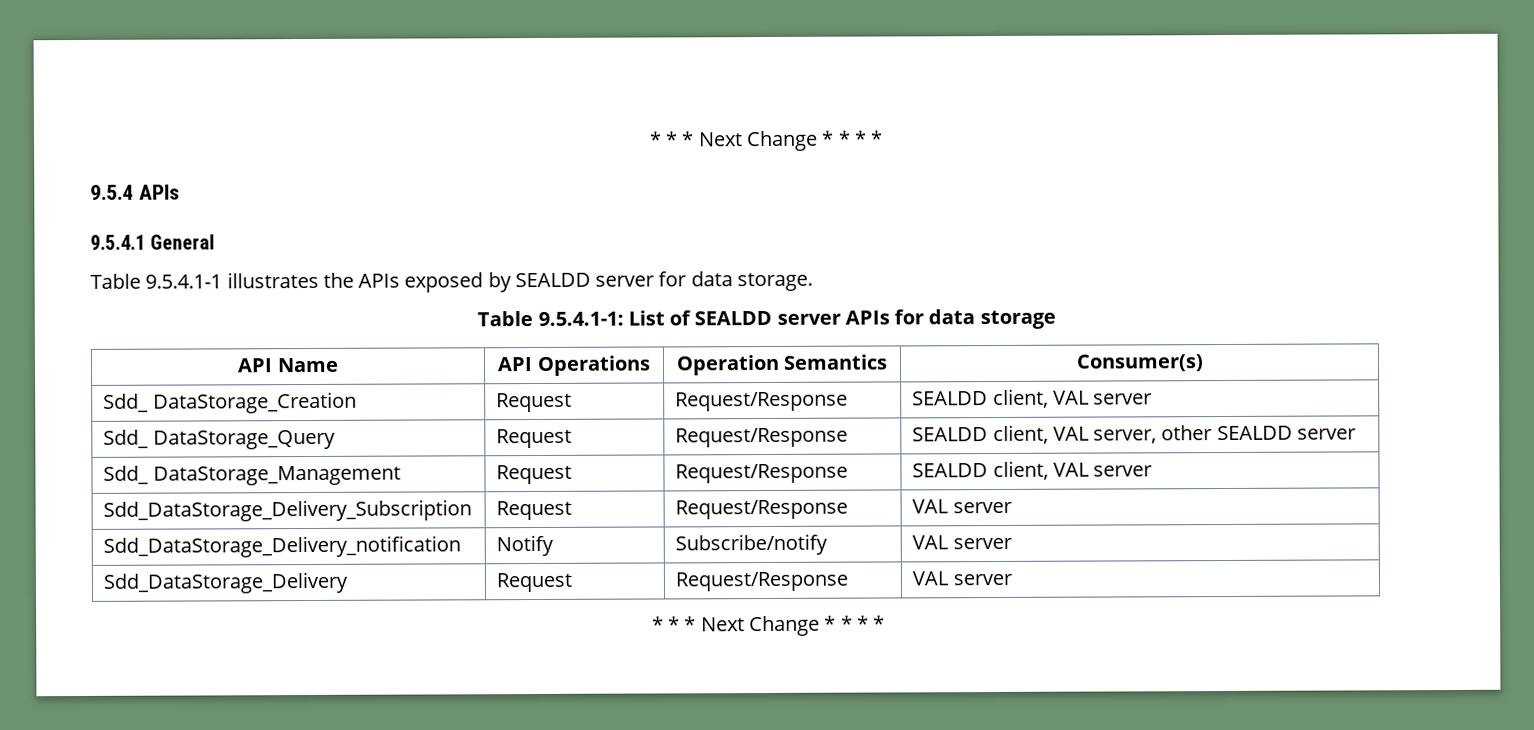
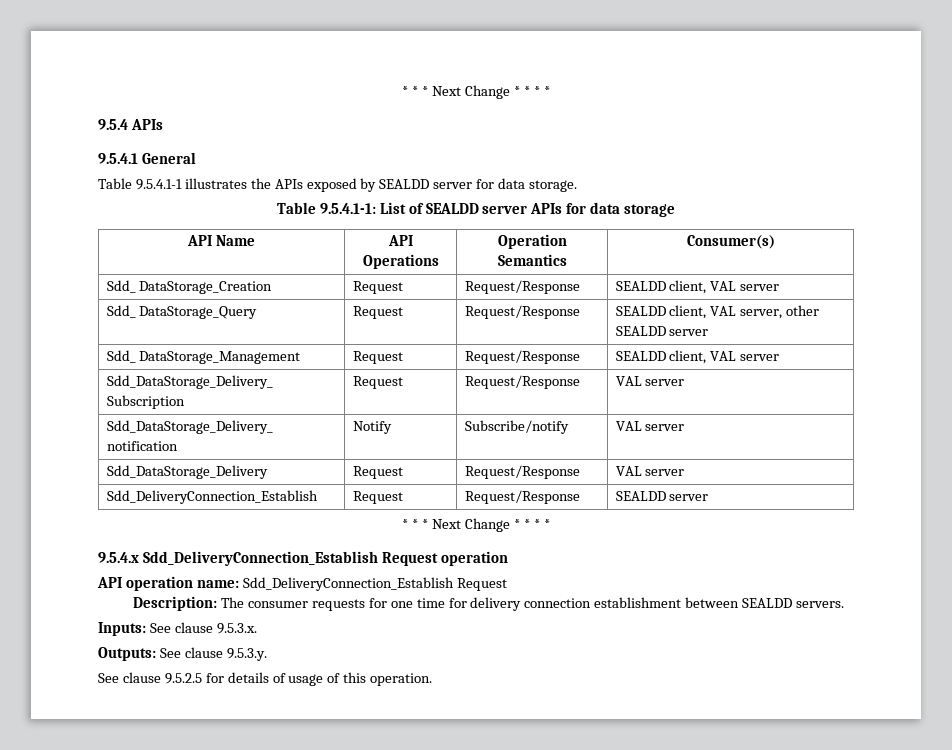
  Sdd_DataStorage_Delivery | Request | Request/Response | VAL server
+ Sdd_DeliveryConnection_Establish | Request | Request/Response | SEALDD server
  * * * Next Change * * * *
+ 9.5.4.x Sdd_DeliveryConnection_Establish Request operation
+ API operation name: Sdd_DeliveryConnection_Establish Request
+ Description: The consumer requests for one time for delivery connection establishment between SEALDD servers.
+ Inputs: See clause 9.5.3.x.
+ Outputs: See clause 9.5.3.y.
+ See clause 9.5.2.5 for details of usage of this operation.

